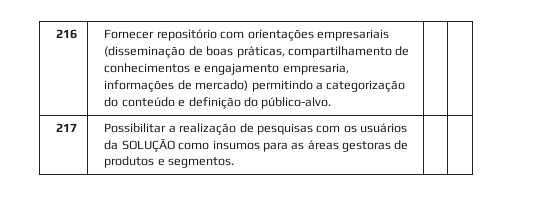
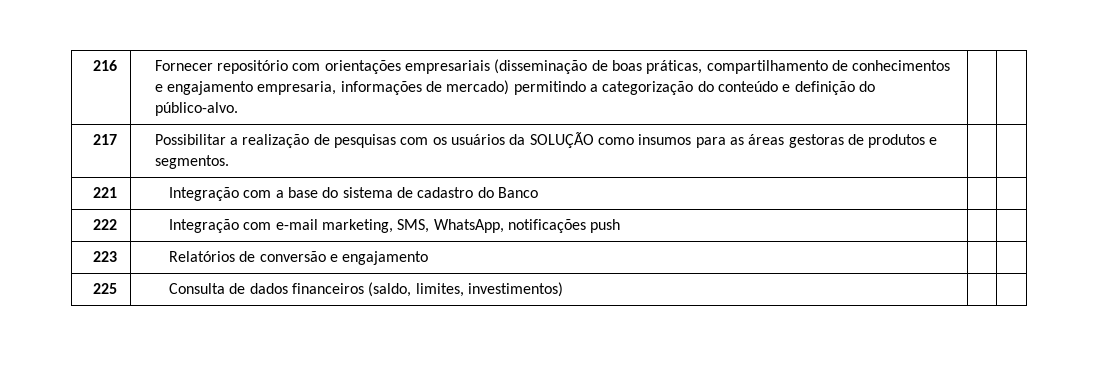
+ 221 | Integração com a base do sistema de cadastro do Banco | |
+ 222 | Integração com e-mail marketing, SMS, WhatsApp, notificações push | |
+ 223 | Relatórios de conversão e engajamento | |
+ 225 | Consulta de dados financeiros (saldo, limites, investimentos) | |

